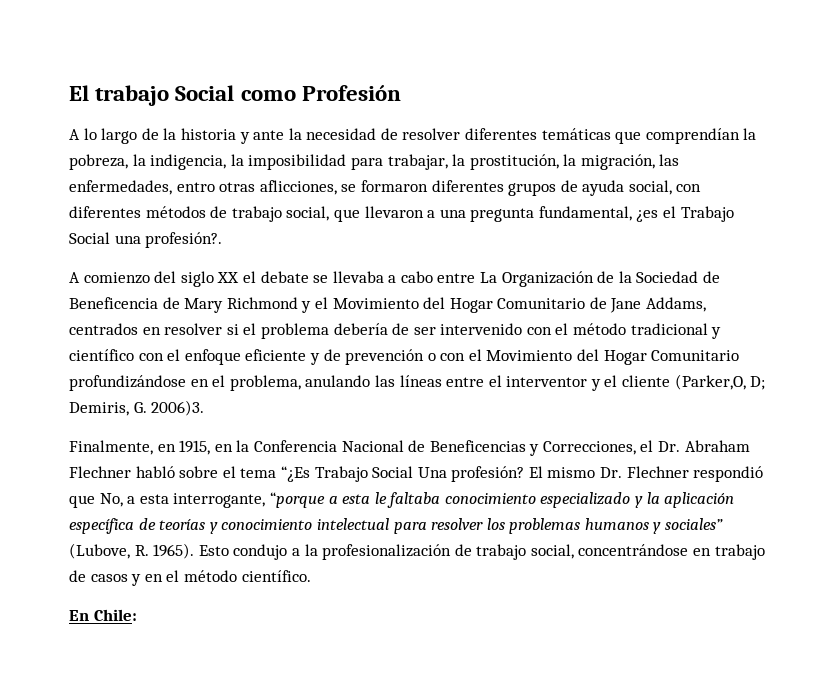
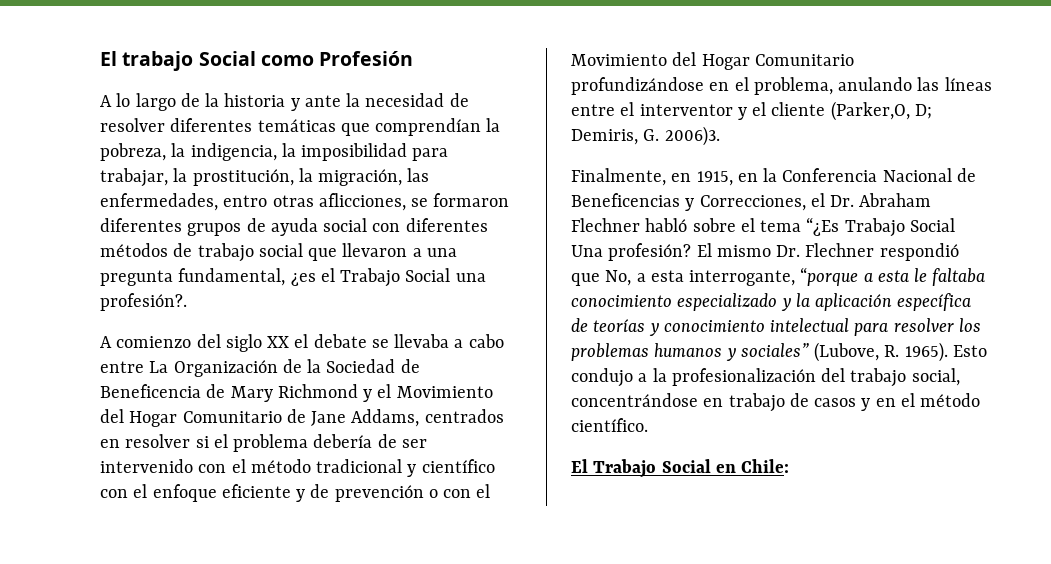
- A lo largo de la historia y ante la necesidad de resolver diferentes temáticas que comprendían la pobreza, la indigencia, la imposibilidad para trabajar, la prostitución, la migración, las enfermedades, entro otras aflicciones, se formaron diferentes grupos de ayuda social, con diferentes métodos de trabajo social, que llevaron a una pregunta fundamental, ¿es el Trabajo Social una profesión?.
+ A lo largo de la historia y ante la necesidad de resolver diferentes temáticas que comprendían la pobreza, la indigencia, la imposibilidad para trabajar, la prostitución, la migración, las enfermedades, entro otras aflicciones, se formaron diferentes grupos de ayuda social con diferentes métodos de trabajo social que llevaron a una pregunta fundamental, ¿es el Trabajo Social una profesión?.
- Esto condujo a la profesionalización de trabajo social, concentrándose en trabajo de casos y en el método científico.
+ Esto condujo a la profesionalización del trabajo social, concentrándose en trabajo de casos y en el método científico.
- En Chile:
+ El Trabajo Social en Chile:

